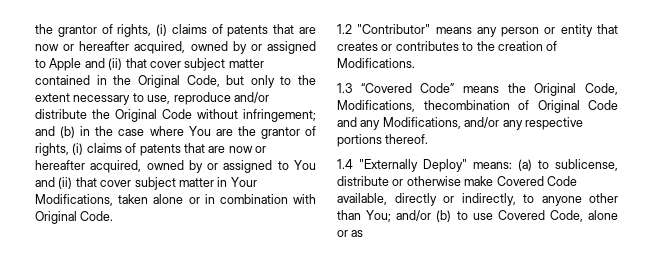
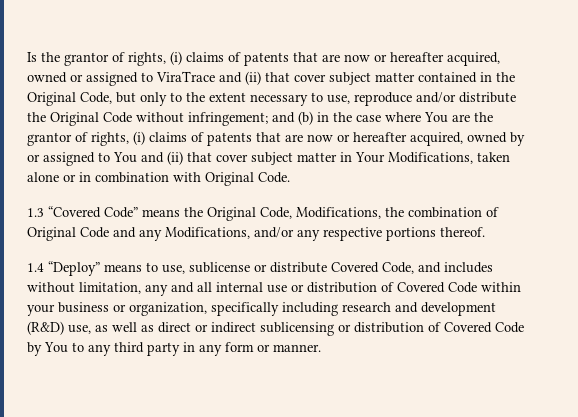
- the grantor of rights, (i) claims of patents that are now or hereafter acquired, owned by or assigned to Apple and (ii) that cover subject matter contained in the Original Code, but only to the extent necessary to use, reproduce and/or distribute the Original Code without infringement;
+ Is the grantor of rights, (i) claims of patents that are now or hereafter acquired, owned or assigned to ViraTrace and (ii) that cover subject matter contained in the Original Code, but only to the extent necessary to use, reproduce and/or distribute the Original Code without infringement;
- 1.2 "Contributor" means any person or entity that creates or contributes to the creation of Modifications.
- 1.3 “Covered Code” means the Original Code, Modifications, thecombination of Original Code and any Modifications, and/or any respective portions thereof.
+ 1.3 “Covered Code” means the Original Code, Modifications, the combination of Original Code and any Modifications, and/or any respective portions thereof.
- 1.4 "Externally Deploy" means: (a) to sublicense, distribute or otherwise make Covered Code available, directly or indirectly, to anyone other than You; and/or (b) to use Covered Code, alone or as
+ 1.4 “Deploy” means to use, sublicense or distribute Covered Code, and includes without limitation, any and all internal use or distribution of Covered Code within your business or organization, specifically including research and development (R&D) use, as well as direct or indirect sublicensing or distribution of Covered Code by You to any third party in any form or manner.

